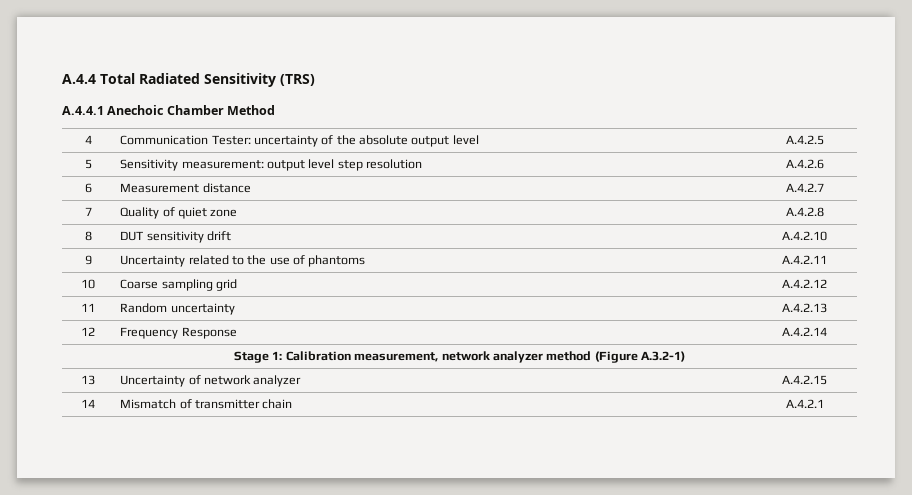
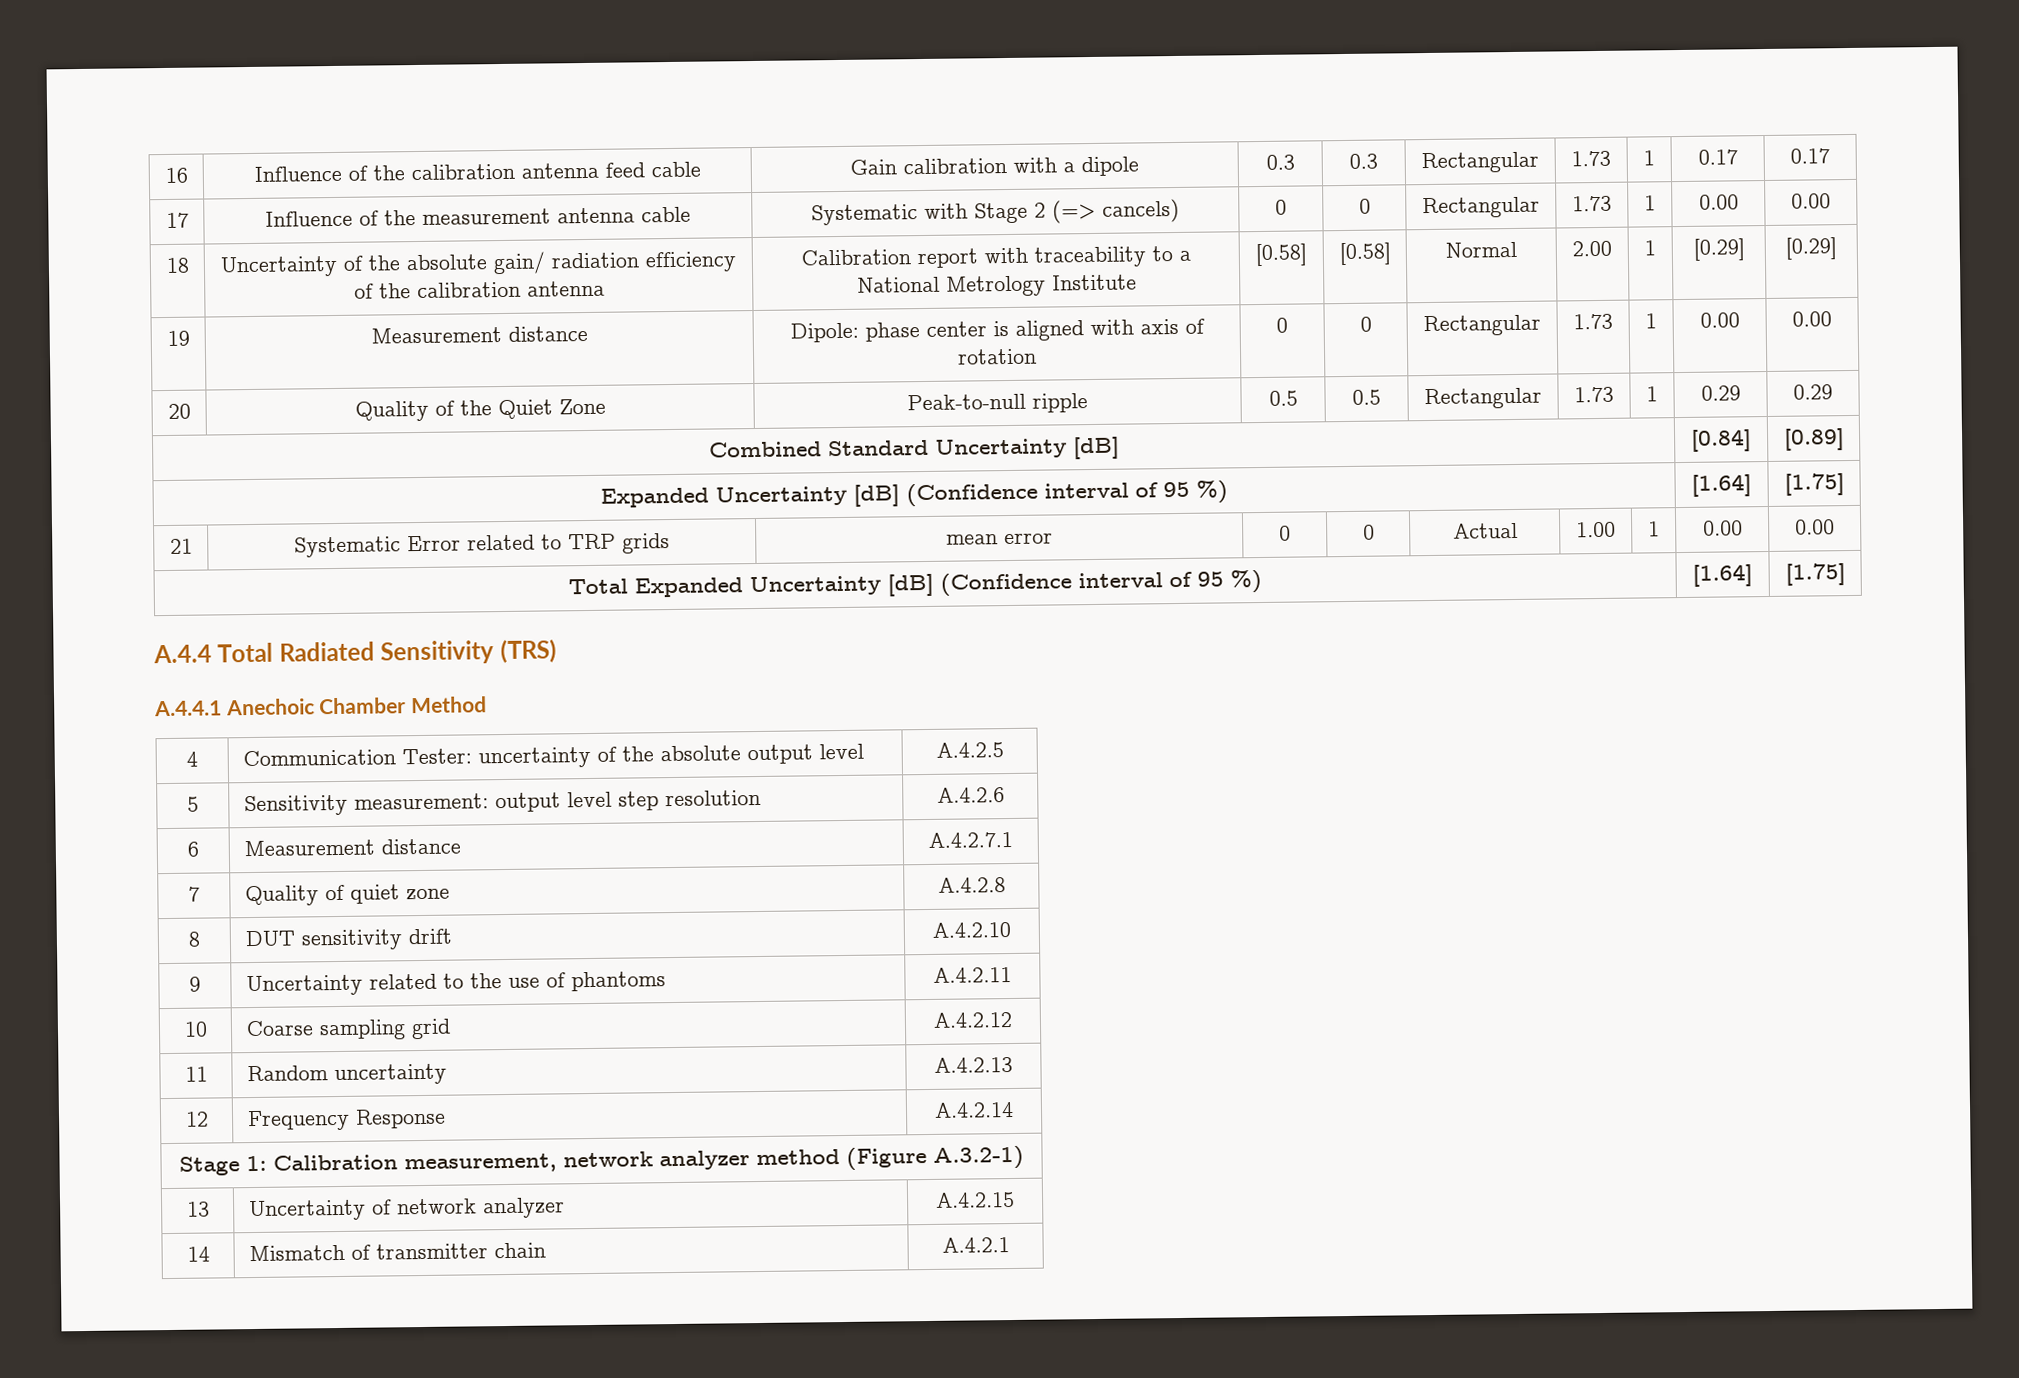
+ 16 | Influence of the calibration antenna feed cable | Gain calibration with a dipole | 0.3 | 0.3 | Rectangular | 1.73 | 1 | 0.17 | 0.17
+ 17 | Influence of the measurement antenna cable | Systematic with Stage 2 (=> cancels) | 0 | 0 | Rectangular | 1.73 | 1 | 0.00 | 0.00
+ 18 | Uncertainty of the absolute gain/ radiation efficiency of the calibration antenna | Calibration report with traceability to a National Metrology Institute | [0.58] | [0.58] | Normal | 2.00 | 1 | [0.29] | [0.29]
+ 19 | Measurement distance | Dipole: phase center is aligned with axis of rotation | 0 | 0 | Rectangular | 1.73 | 1 | 0.00 | 0.00
+ 20 | Quality of the Quiet Zone | Peak-to-null ripple | 0.5 | 0.5 | Rectangular | 1.73 | 1 | 0.29 | 0.29
+ Combined Standard Uncertainty [dB] | [0.84] | [0.89]
+ Expanded Uncertainty [dB] (Confidence interval of 95 %) | [1.64] | [1.75]
+ 21 | Systematic Error related to TRP grids | mean error | 0 | 0 | Actual | 1.00 | 1 | 0.00 | 0.00
+ Total Expanded Uncertainty [dB] (Confidence interval of 95 %) | [1.64] | [1.75]
- 6 | Measurement distance | A.4.2.7
+ 6 | Measurement distance | A.4.2.7.1

